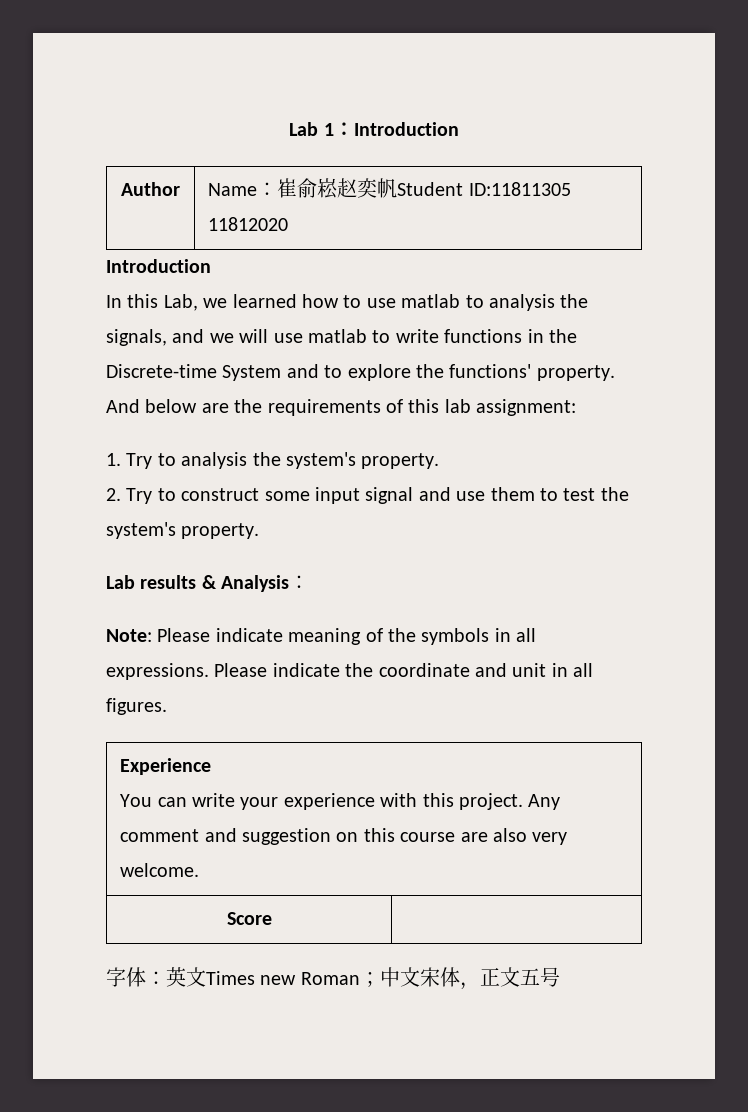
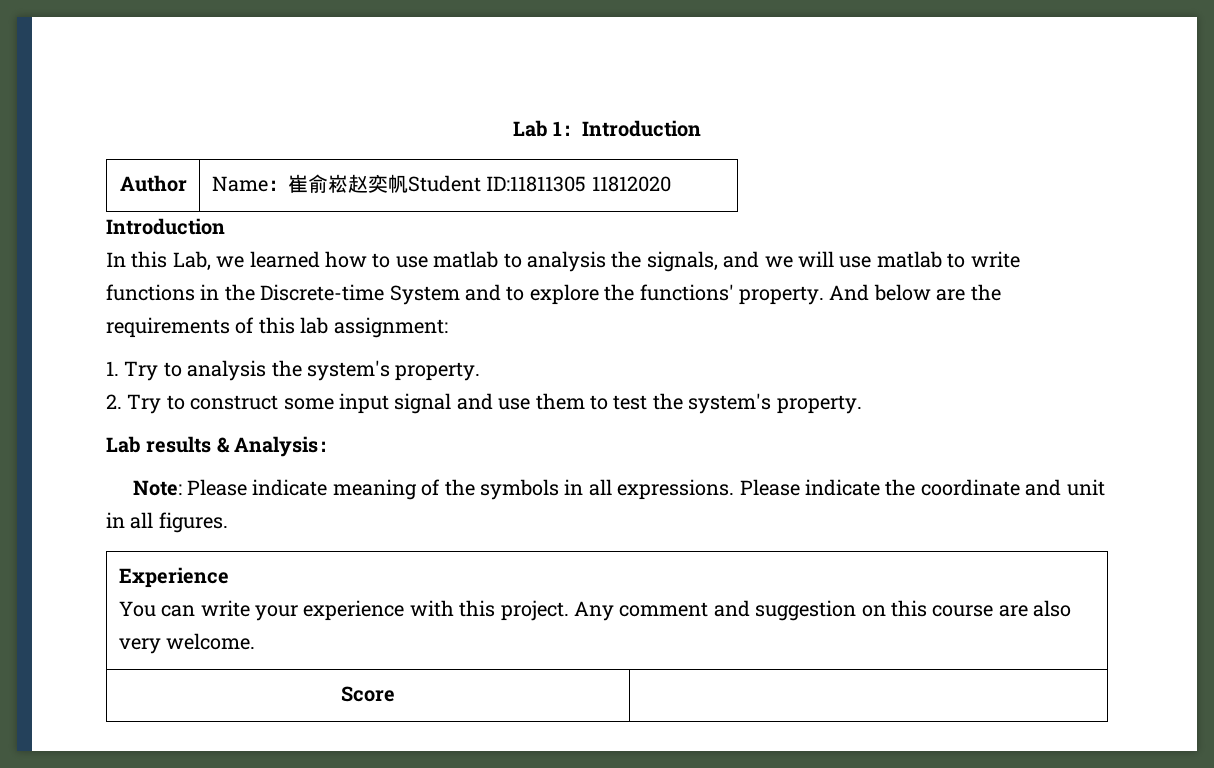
- 字体：英文Times new Roman；中文宋体，正文五号

